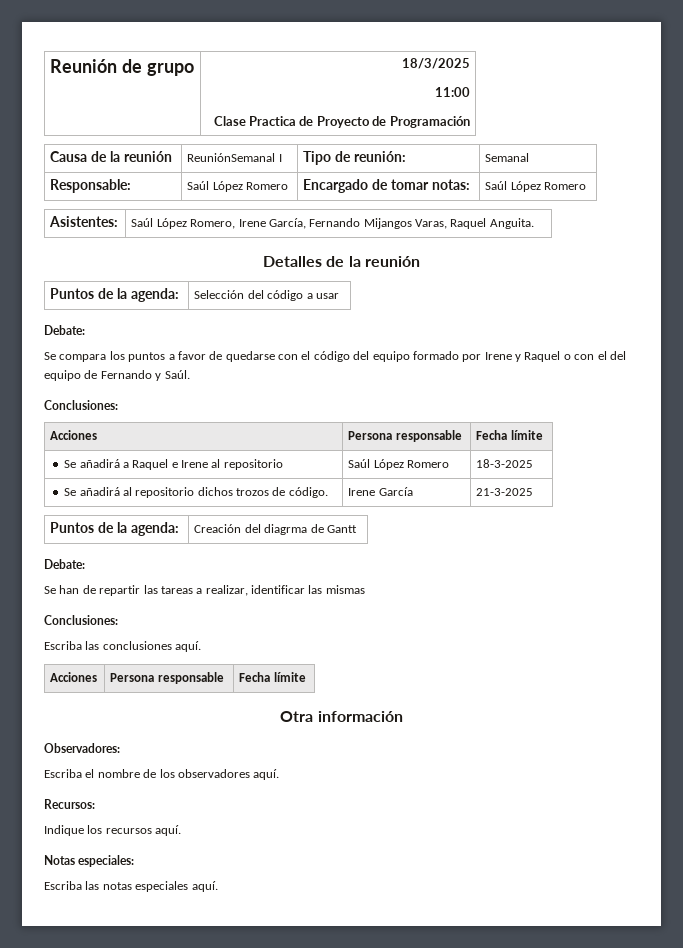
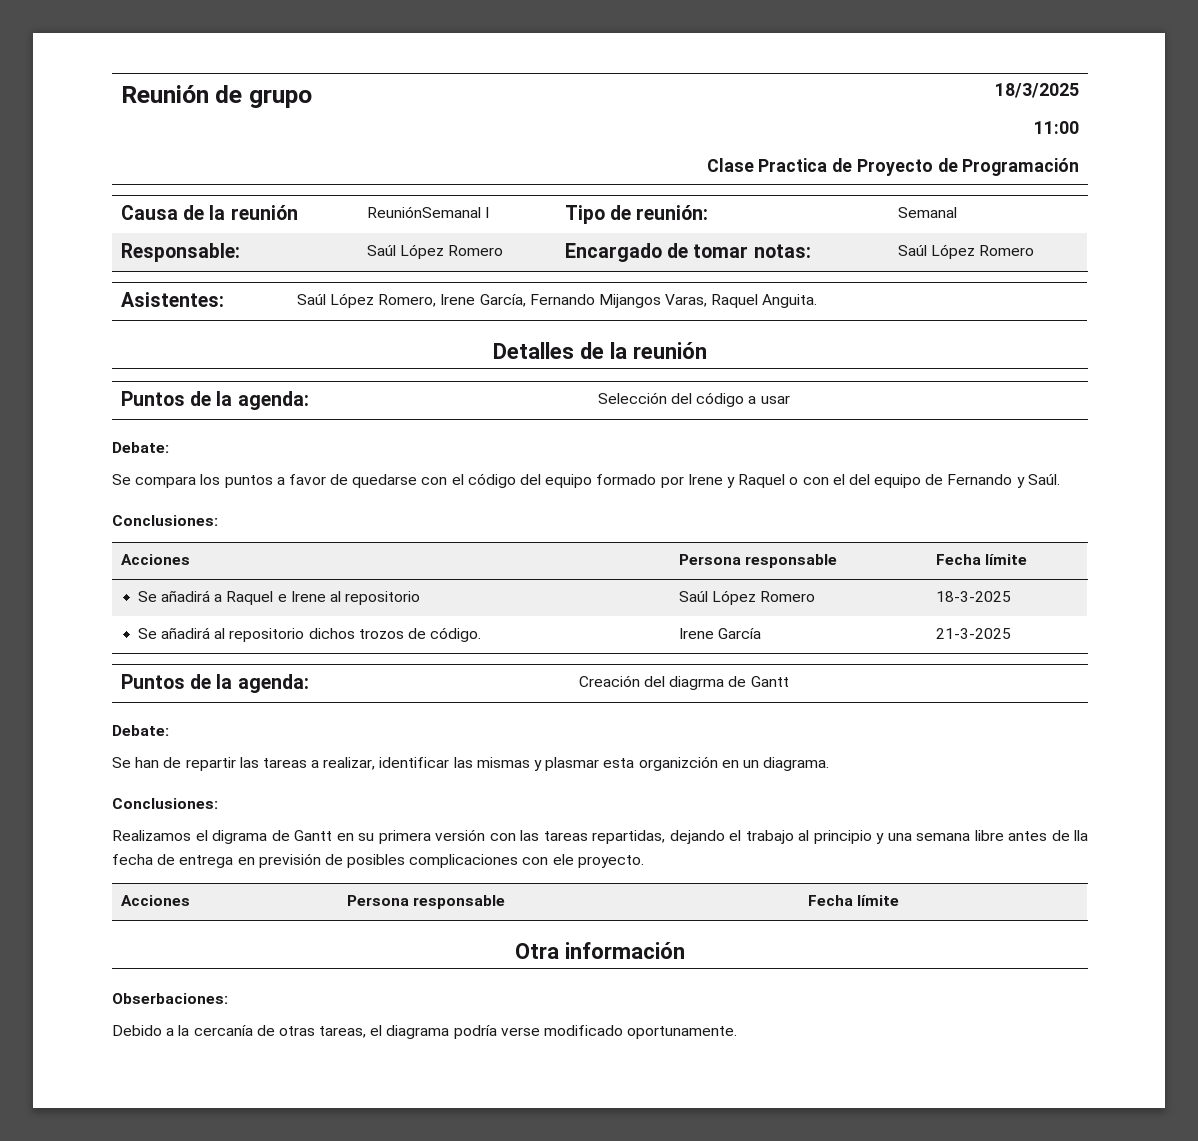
- Se han de repartir las tareas a realizar, identificar las mismas
+ Se han de repartir las tareas a realizar, identificar las mismas y plasmar esta organizción en un diagrama.
  Conclusiones:
- Escriba las conclusiones aquí.
+ Realizamos el digrama de Gantt en su primera versión con las tareas repartidas, dejando el trabajo al principio y una semana libre antes de lla fecha de entrega en previsión de posibles complicaciones con ele proyecto.
- Observadores:
- Escriba el nombre de los observadores aquí.
- Recursos:
- Indique los recursos aquí.
- Notas especiales:
- Escriba las notas especiales aquí.
+ Obserbaciones:
+ Debido a la cercanía de otras tareas, el diagrama podría verse modificado oportunamente.

